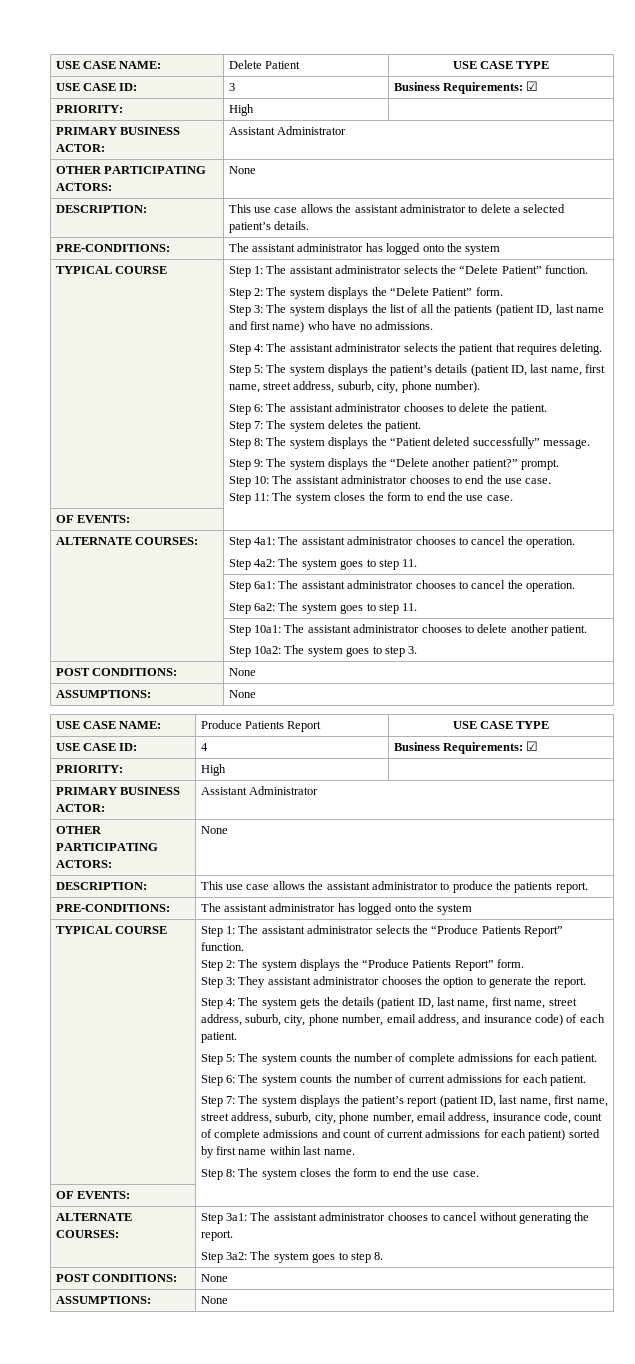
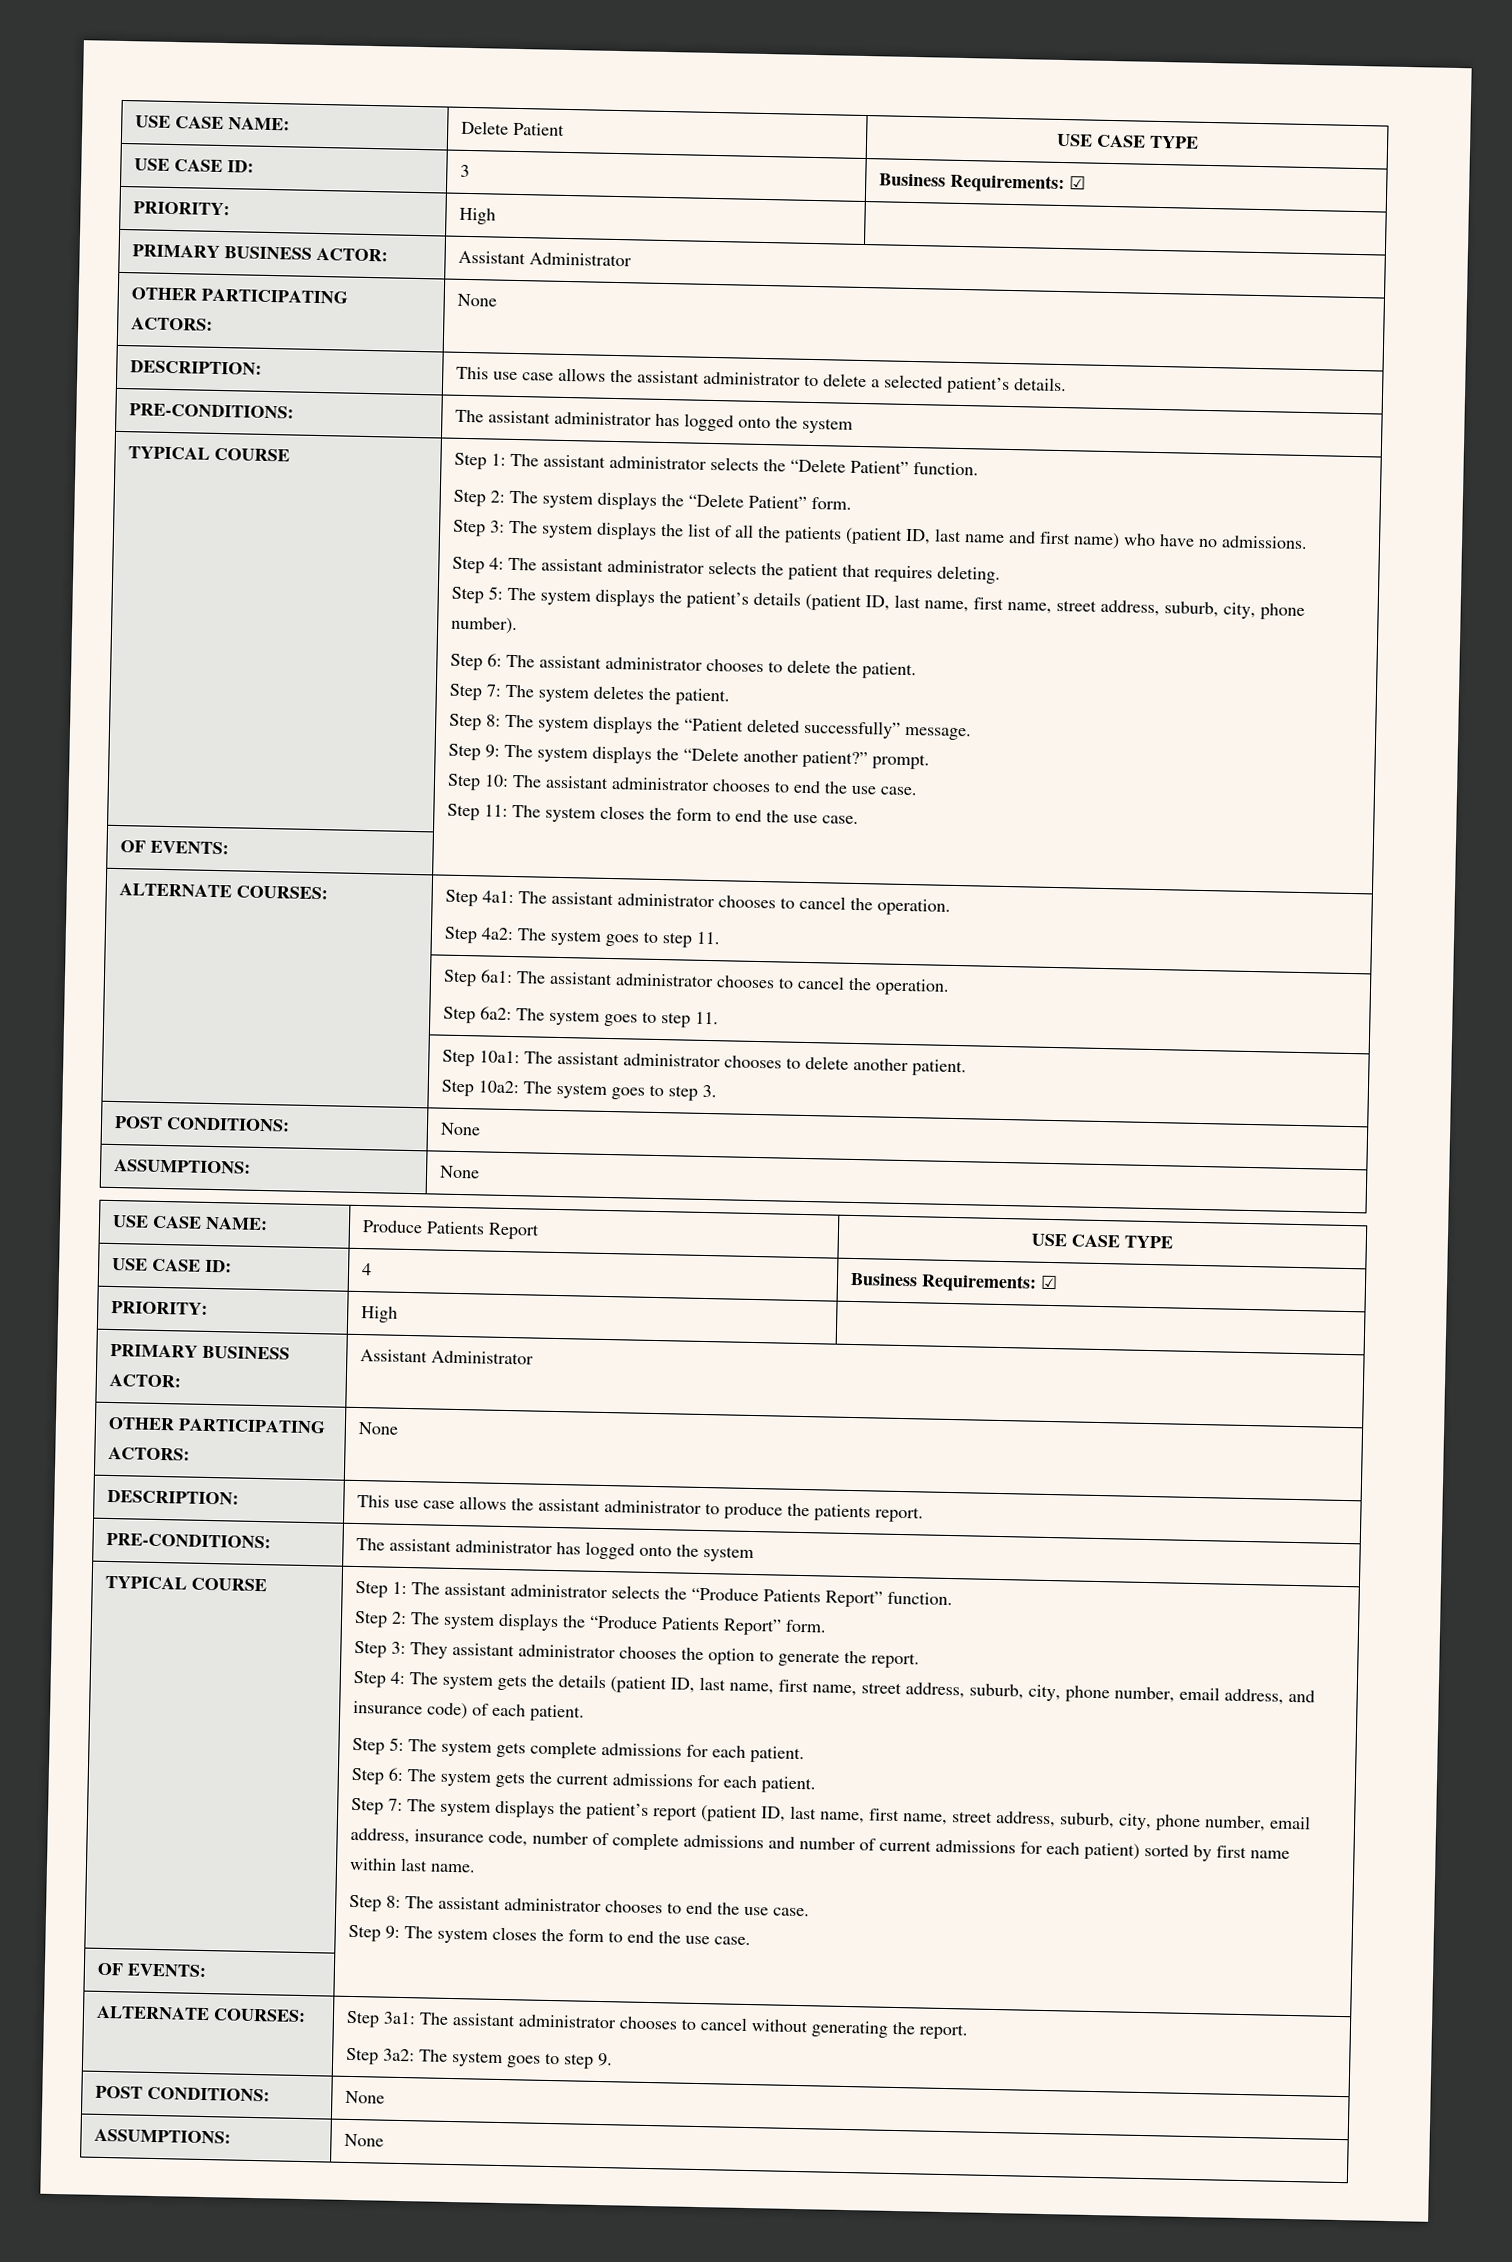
- Step 5: The system counts the number of complete admissions for each patient.
+ Step 5: The system gets complete admissions for each patient.
- Step 6: The system counts the number of current admissions for each patient.
+ Step 6: The system gets the current admissions for each patient.
- Step 7: The system displays the patient’s report (patient ID, last name, first name, street address, suburb, city, phone number, email address, insurance code, count of complete admissions and count of current admissions for each patient) sorted by first name within last name.
+ Step 7: The system displays the patient’s report (patient ID, last name, first name, street address, suburb, city, phone number, email address, insurance code, number of complete admissions and number of current admissions for each patient) sorted by first name within last name.
- Step 8: The system closes the form to end the use case.
+ Step 8: The assistant administrator chooses to end the use case.
+ Step 9: The system closes the form to end the use case.
  ALTERNATE COURSES: | Step 3a1: The assistant administrator chooses to cancel without generating the report.
- Step 3a2: The system goes to step 8.
+ Step 3a2: The system goes to step 9.

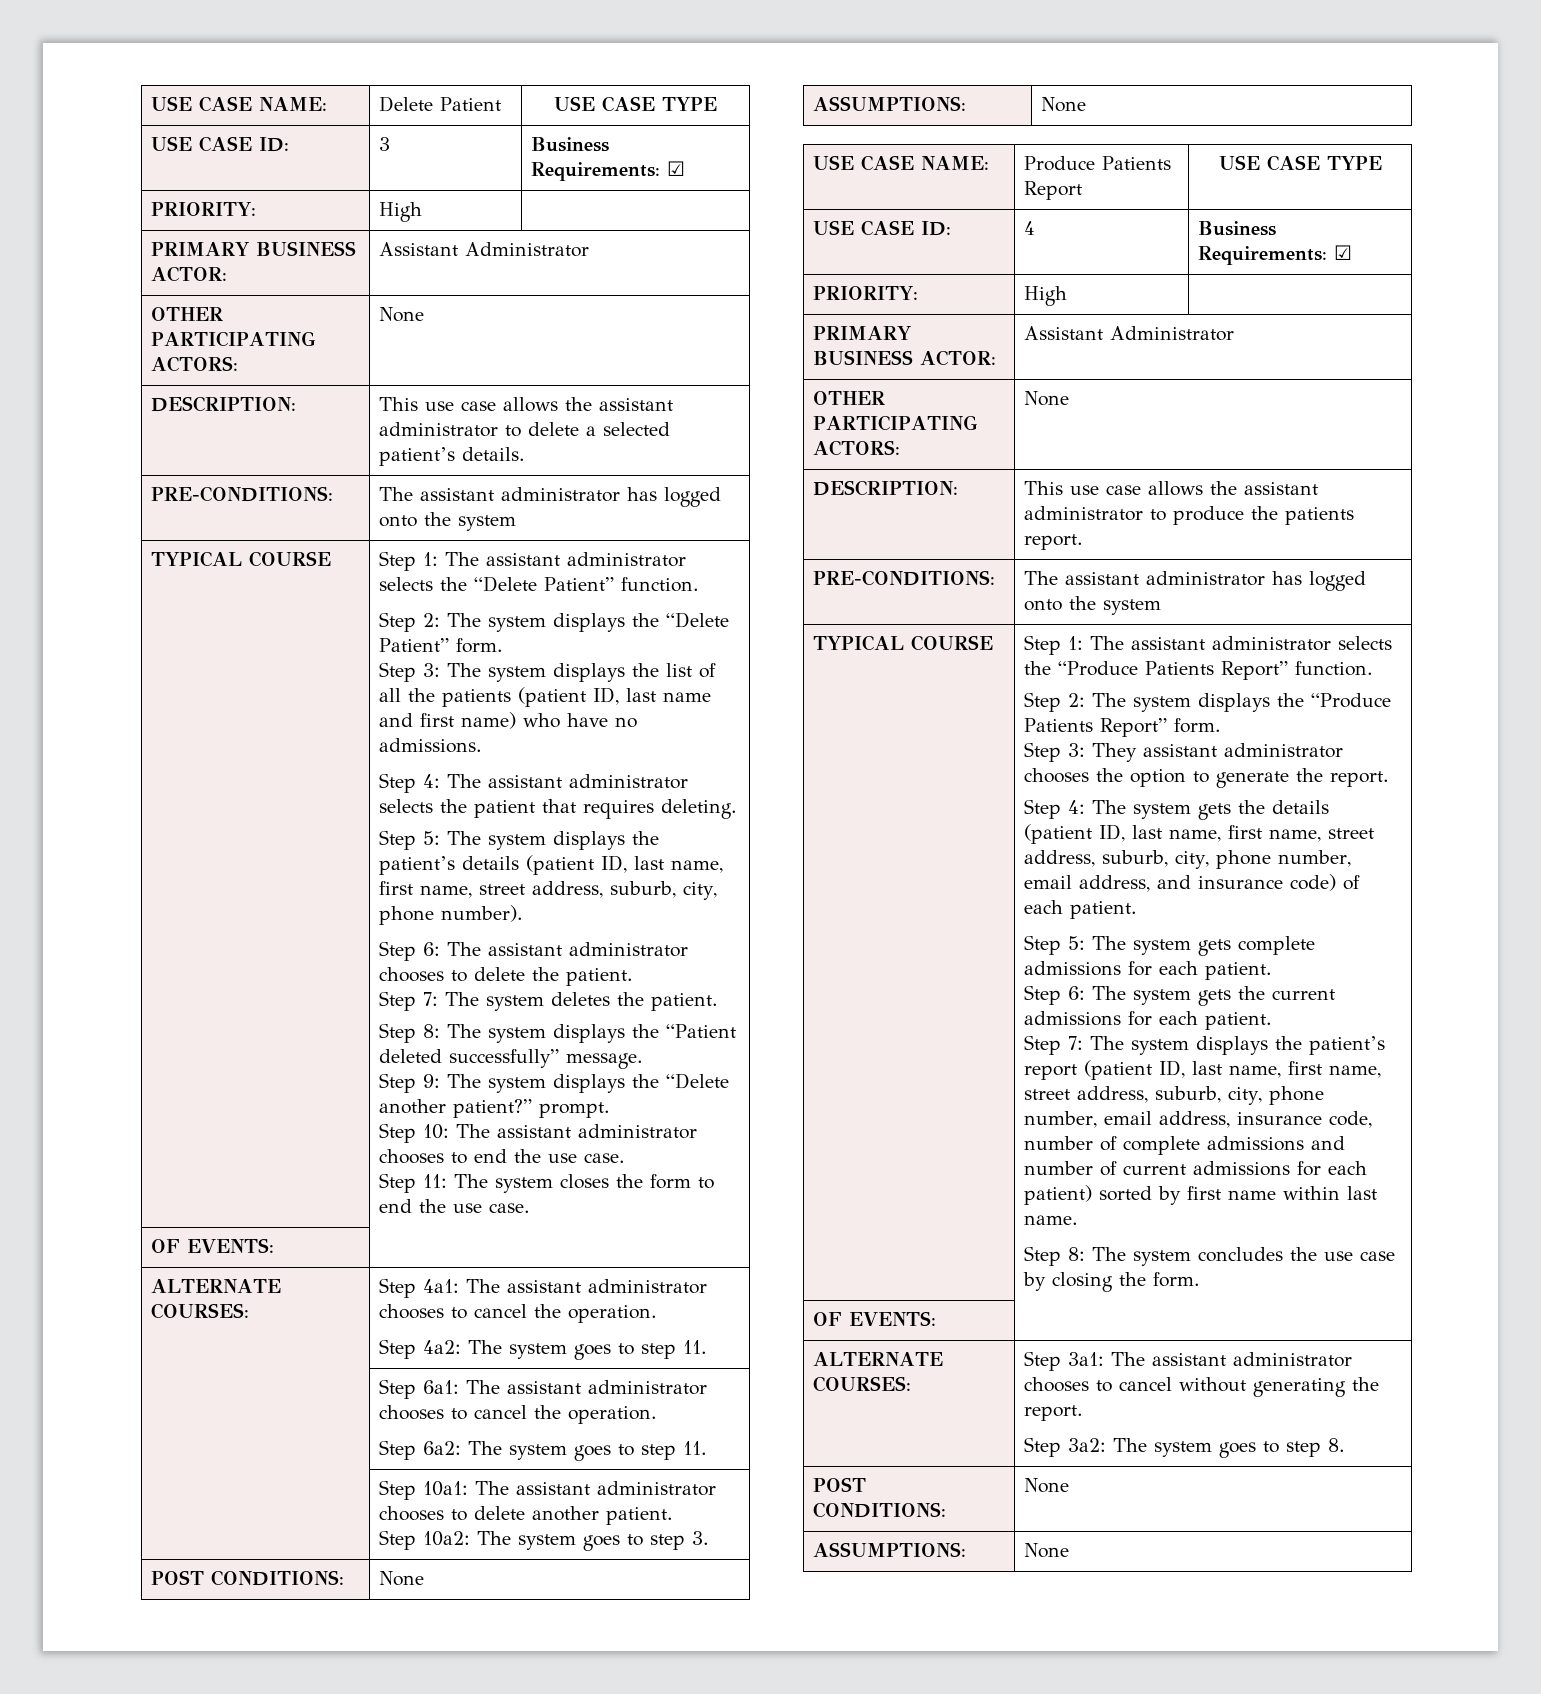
- Step 8: The assistant administrator chooses to end the use case.
- Step 9: The system closes the form to end the use case.
+ Step 8: The system concludes the use case by closing the form.
  ALTERNATE COURSES: | Step 3a1: The assistant administrator chooses to cancel without generating the report.
- Step 3a2: The system goes to step 9.
+ Step 3a2: The system goes to step 8.

